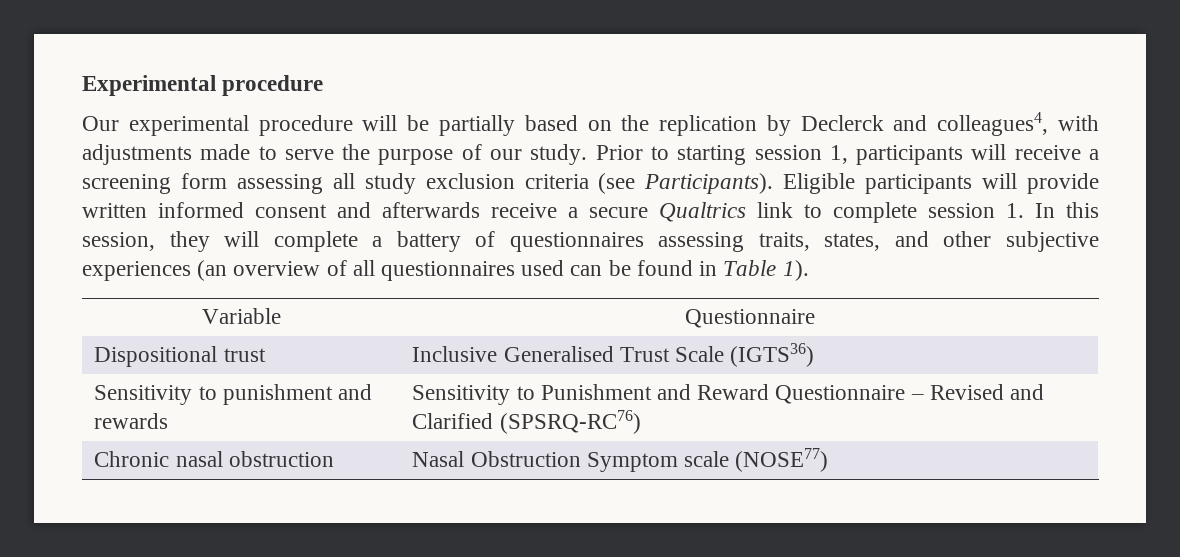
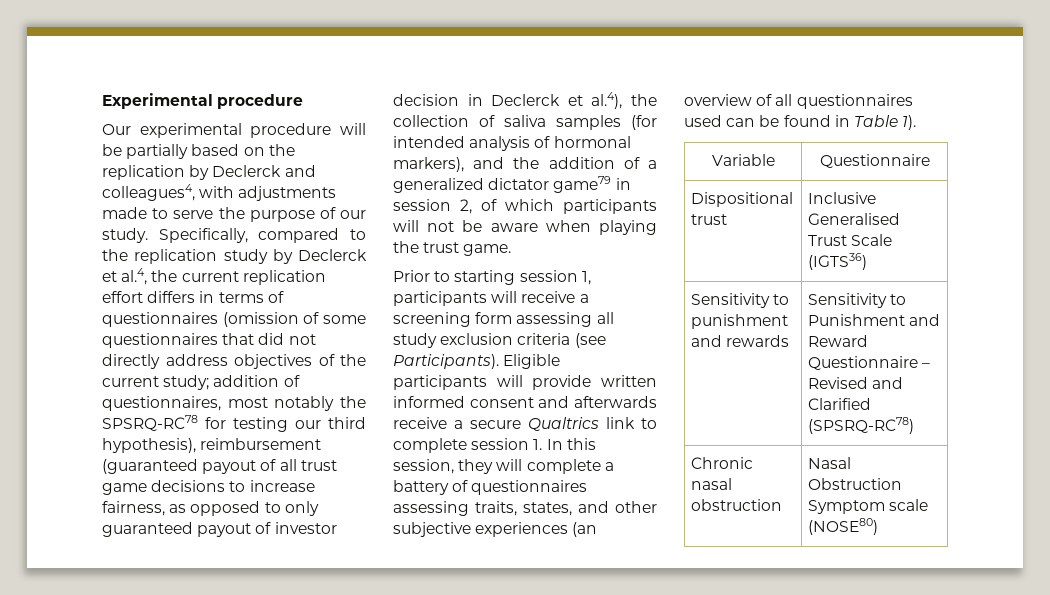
- Our experimental procedure will be partially based on the replication by Declerck and colleagues4, with adjustments made to serve the purpose of our study. Prior to starting session 1, participants will receive a screening form assessing all study exclusion criteria (see Participants).
+ Our experimental procedure will be partially based on the replication by Declerck and colleagues4, with adjustments made to serve the purpose of our study. Specifically, compared to the replication study by Declerck et al.4, the current replication effort differs in terms of questionnaires (omission of some questionnaires that did not directly address objectives of the current study; addition of questionnaires, most notably the SPSRQ-RC78 for testing our third hypothesis), reimbursement (guaranteed payout of all trust game decisions to increase fairness, as opposed to only guaranteed payout of investor decision in Declerck et al.4), the collection of saliva samples (for intended analysis of hormonal markers), and the addition of a generalized dictator game79 in session 2, of which participants will not be aware when playing the trust game.
+ Prior to starting session 1, participants will receive a screening form assessing all study exclusion criteria (see Participants).
- Sensitivity to punishment and rewards | Sensitivity to Punishment and Reward Questionnaire – Revised and Clarified (SPSRQ-RC76)
+ Sensitivity to punishment and rewards | Sensitivity to Punishment and Reward Questionnaire – Revised and Clarified (SPSRQ-RC78)
- Chronic nasal obstruction | Nasal Obstruction Symptom scale (NOSE77)
+ Chronic nasal obstruction | Nasal Obstruction Symptom scale (NOSE80)

